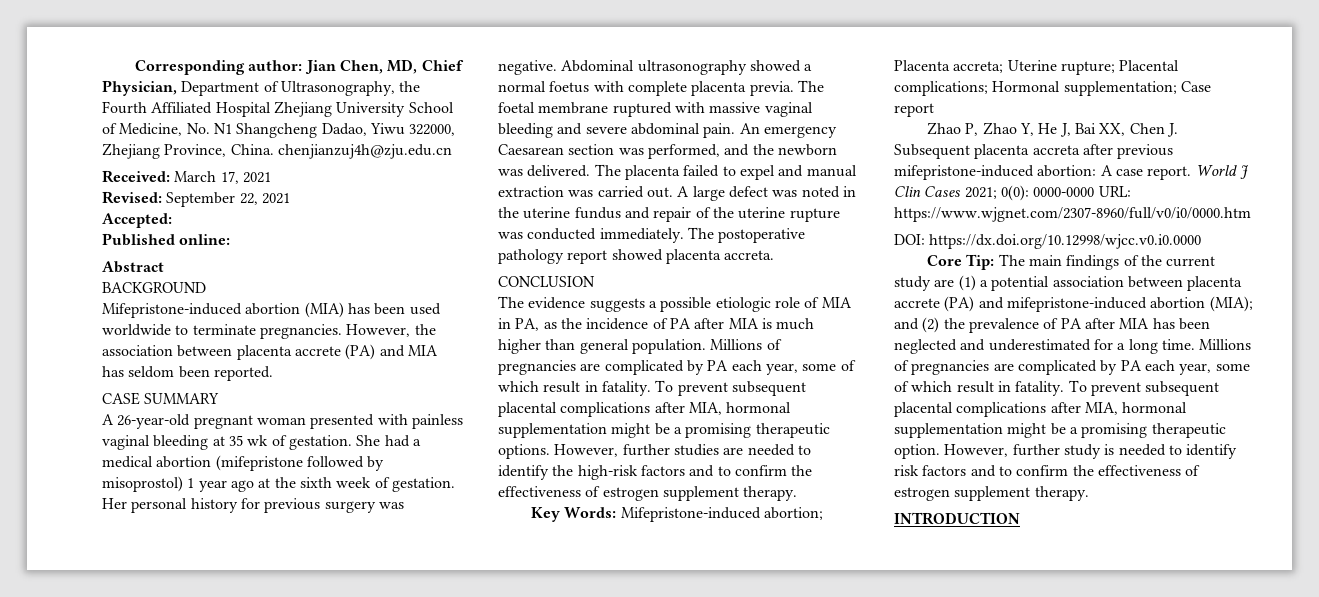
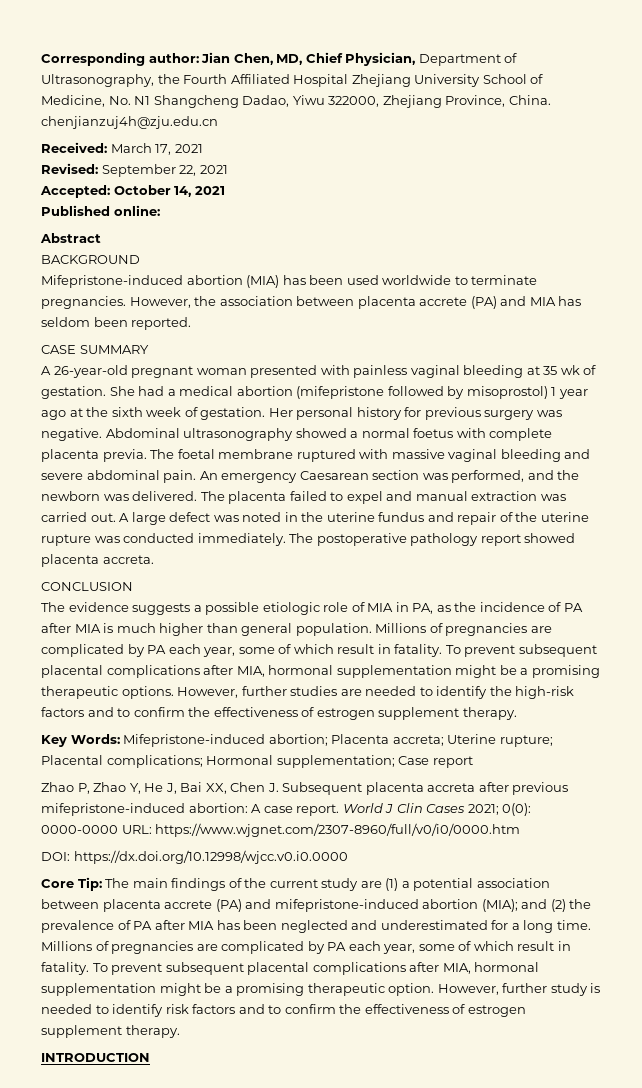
- Accepted:
+ Accepted: October 14, 2021

